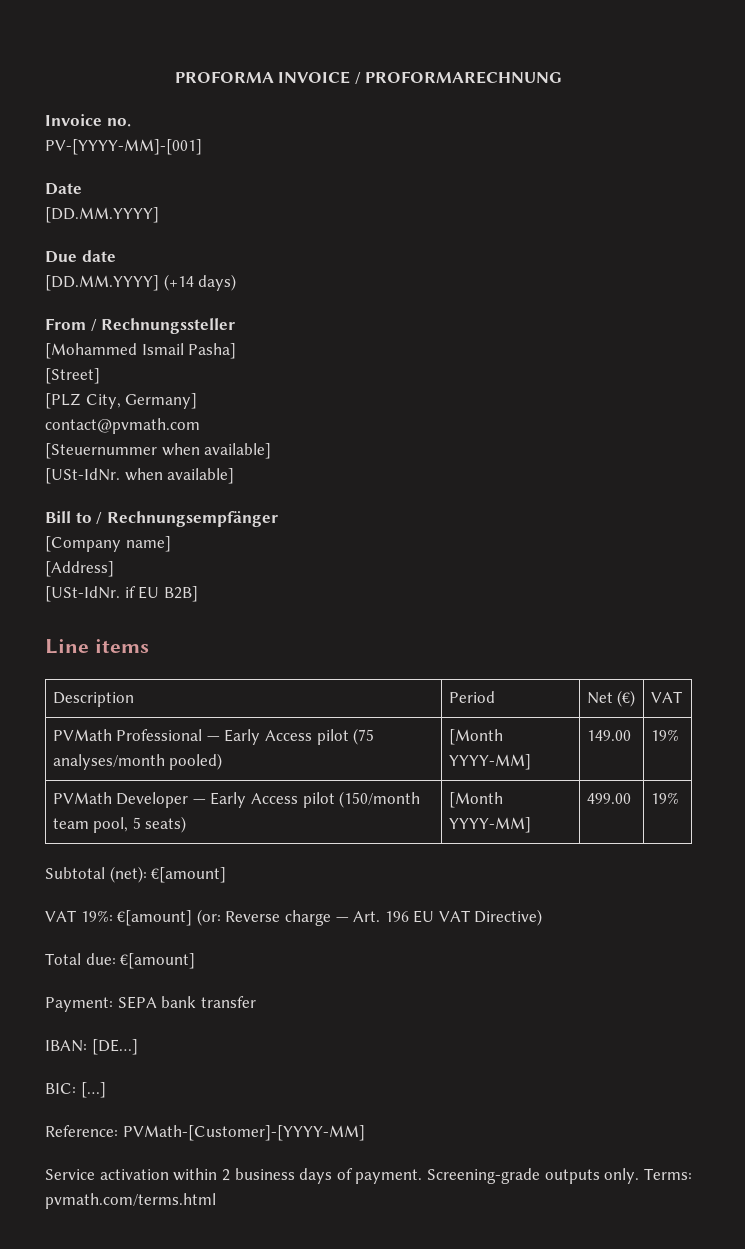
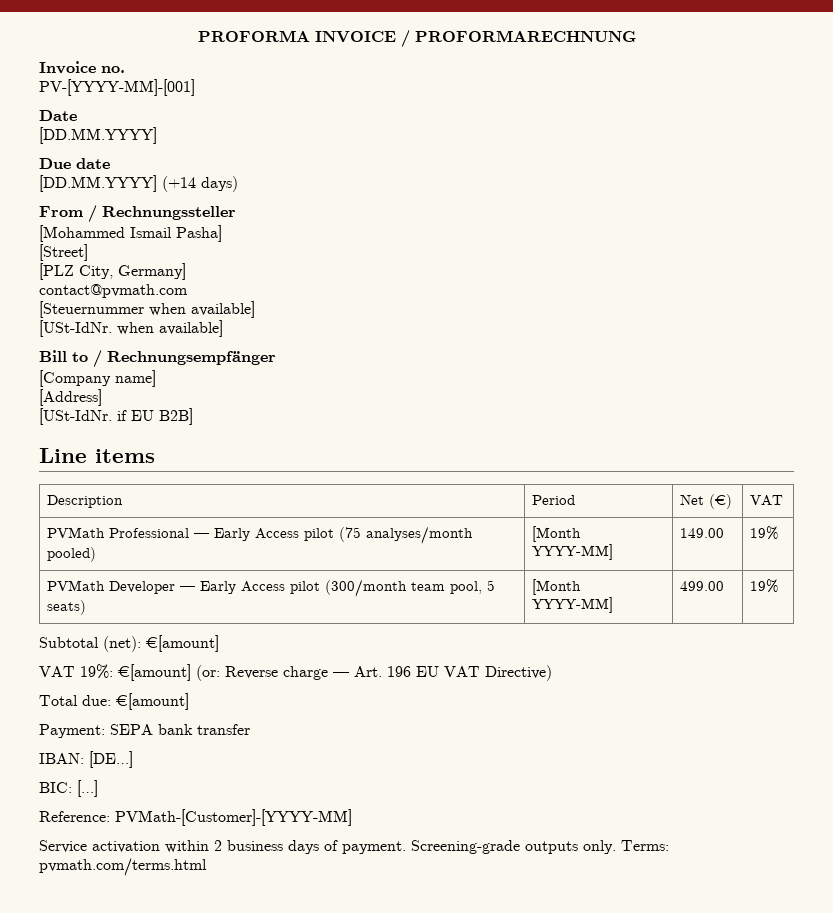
- PVMath Developer — Early Access pilot (150/month team pool, 5 seats) | [Month YYYY-MM] | 499.00 | 19%
+ PVMath Developer — Early Access pilot (300/month team pool, 5 seats) | [Month YYYY-MM] | 499.00 | 19%

